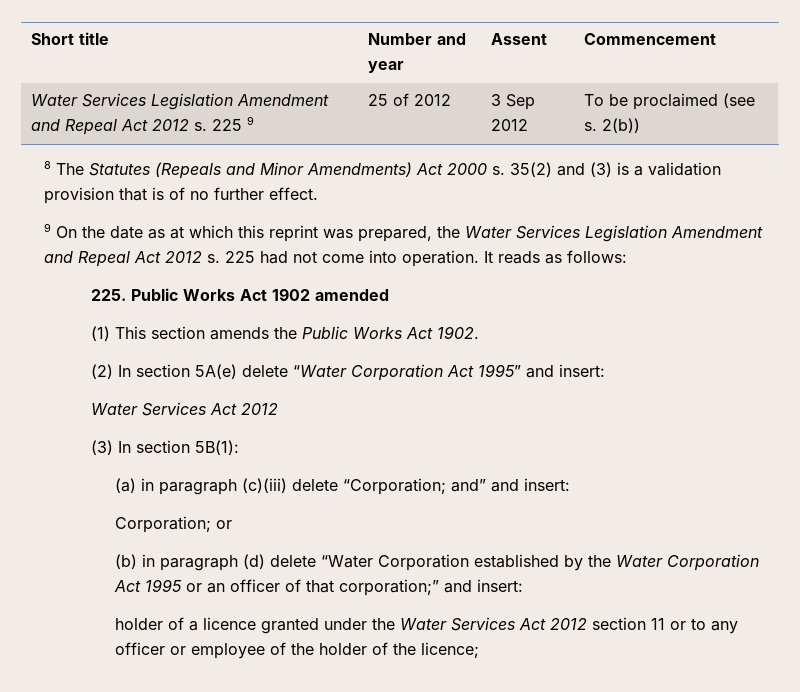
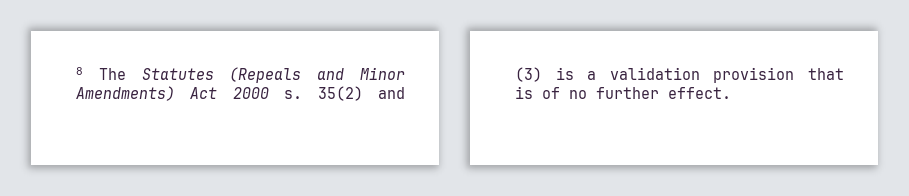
- Short title | Number and year | Assent | Commencement
- Water Services Legislation Amendment and Repeal Act 2012 s. 225 9 | 25 of 2012 | 3 Sep 2012 | To be proclaimed (see s. 2(b))
- 9 On the date as at which this reprint was prepared, the Water Services Legislation Amendment and Repeal Act 2012 s. 225 had not come into operation. It reads as follows:
- 225. Public Works Act 1902 amended
- (1) This section amends the Public Works Act 1902.
- (2) In section 5A(e) delete “Water Corporation Act 1995” and insert:
- Water Services Act 2012
- (3) In section 5B(1):
- (a) in paragraph (c)(iii) delete “Corporation; and” and insert:
- Corporation; or
- (b) in paragraph (d) delete “Water Corporation established by the Water Corporation Act 1995 or an officer of that corporation;” and insert:
- holder of a licence granted under the Water Services Act 2012 section 11 or to any officer or employee of the holder of the licence;

